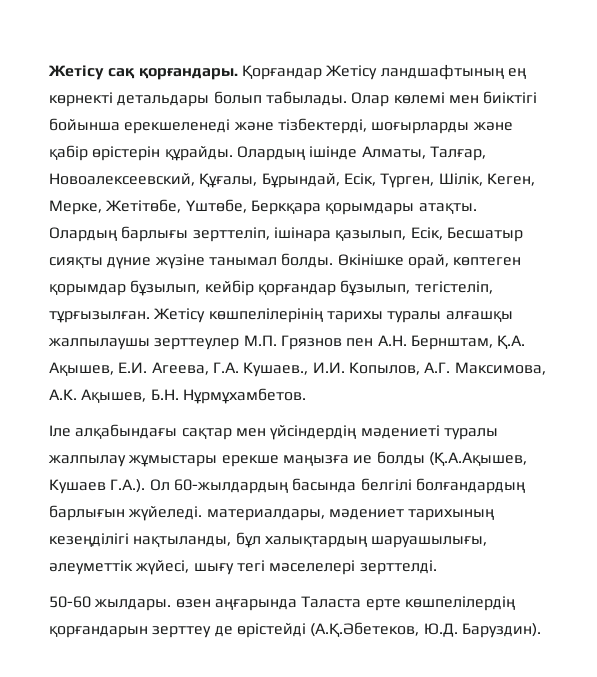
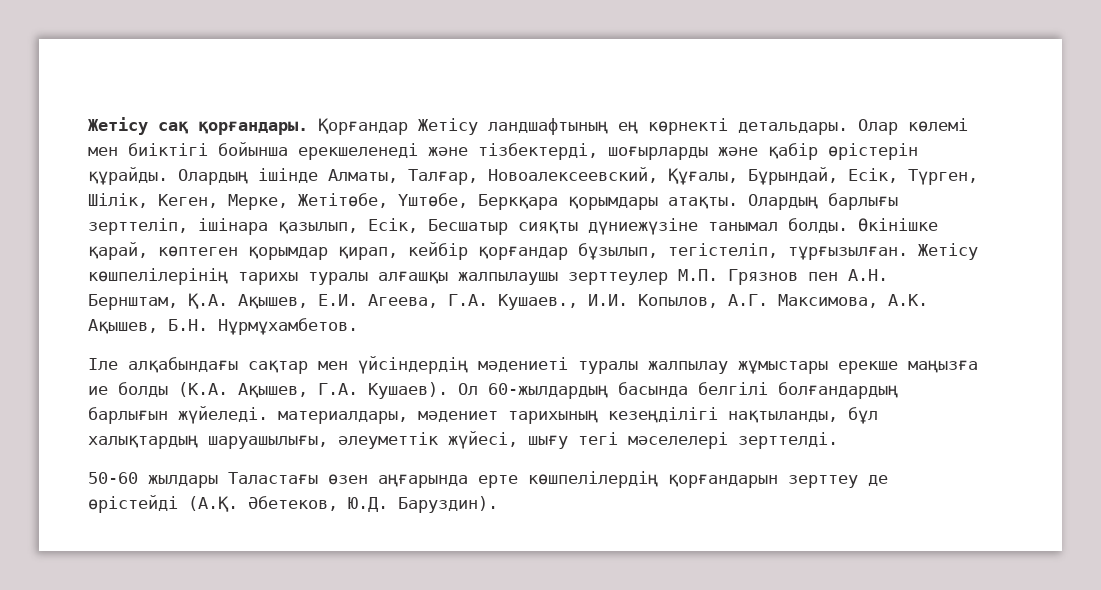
- Қорғандар Жетісу ландшафтының ең көрнекті детальдары болып табылады.
+ Қорғандар Жетісу ландшафтының ең көрнекті детальдары.
- Олардың барлығы зерттеліп, ішінара қазылып, Есік, Бесшатыр сияқты дүние жүзіне танымал болды.
+ Олардың барлығы зерттеліп, ішінара қазылып, Есік, Бесшатыр сияқты дүниежүзіне танымал болды.
- Өкінішке орай, көптеген қорымдар бұзылып, кейбір қорғандар бұзылып, тегістеліп, тұрғызылған.
+ Өкінішке қарай, көптеген қорымдар қирап, кейбір қорғандар бұзылып, тегістеліп, тұрғызылған.
- Іле алқабындағы сақтар мен үйсіндердің мәдениеті туралы жалпылау жұмыстары ерекше маңызға ие болды (Қ.А.Ақышев, Кушаев Г.А.). Ол 60-жылдардың басында белгілі болғандардың барлығын жүйеледі. материалдары, мәдениет тарихының кезеңділігі нақтыланды, бұл халықтардың шаруашылығы, әлеуметтік жүйесі, шығу тегі мәселелері зерттелді.
+ Іле алқабындағы сақтар мен үйсіндердің мәдениеті туралы жалпылау жұмыстары ерекше маңызға ие болды (К.А. Ақышев, Г.А. Кушаев). Ол 60-жылдардың басында белгілі болғандардың барлығын жүйеледі. материалдары, мәдениет тарихының кезеңділігі нақтыланды, бұл халықтардың шаруашылығы, әлеуметтік жүйесі, шығу тегі мәселелері зерттелді.
- 50-60 жылдары. өзен аңғарында Таласта ерте көшпелілердің қорғандарын зерттеу де өрістейді (А.Қ.Әбетеков, Ю.Д. Баруздин).
+ 50-60 жылдары Таластағы өзен аңғарында ерте көшпелілердің қорғандарын зерттеу де өрістейді (А.Қ. Әбетеков, Ю.Д. Баруздин).

